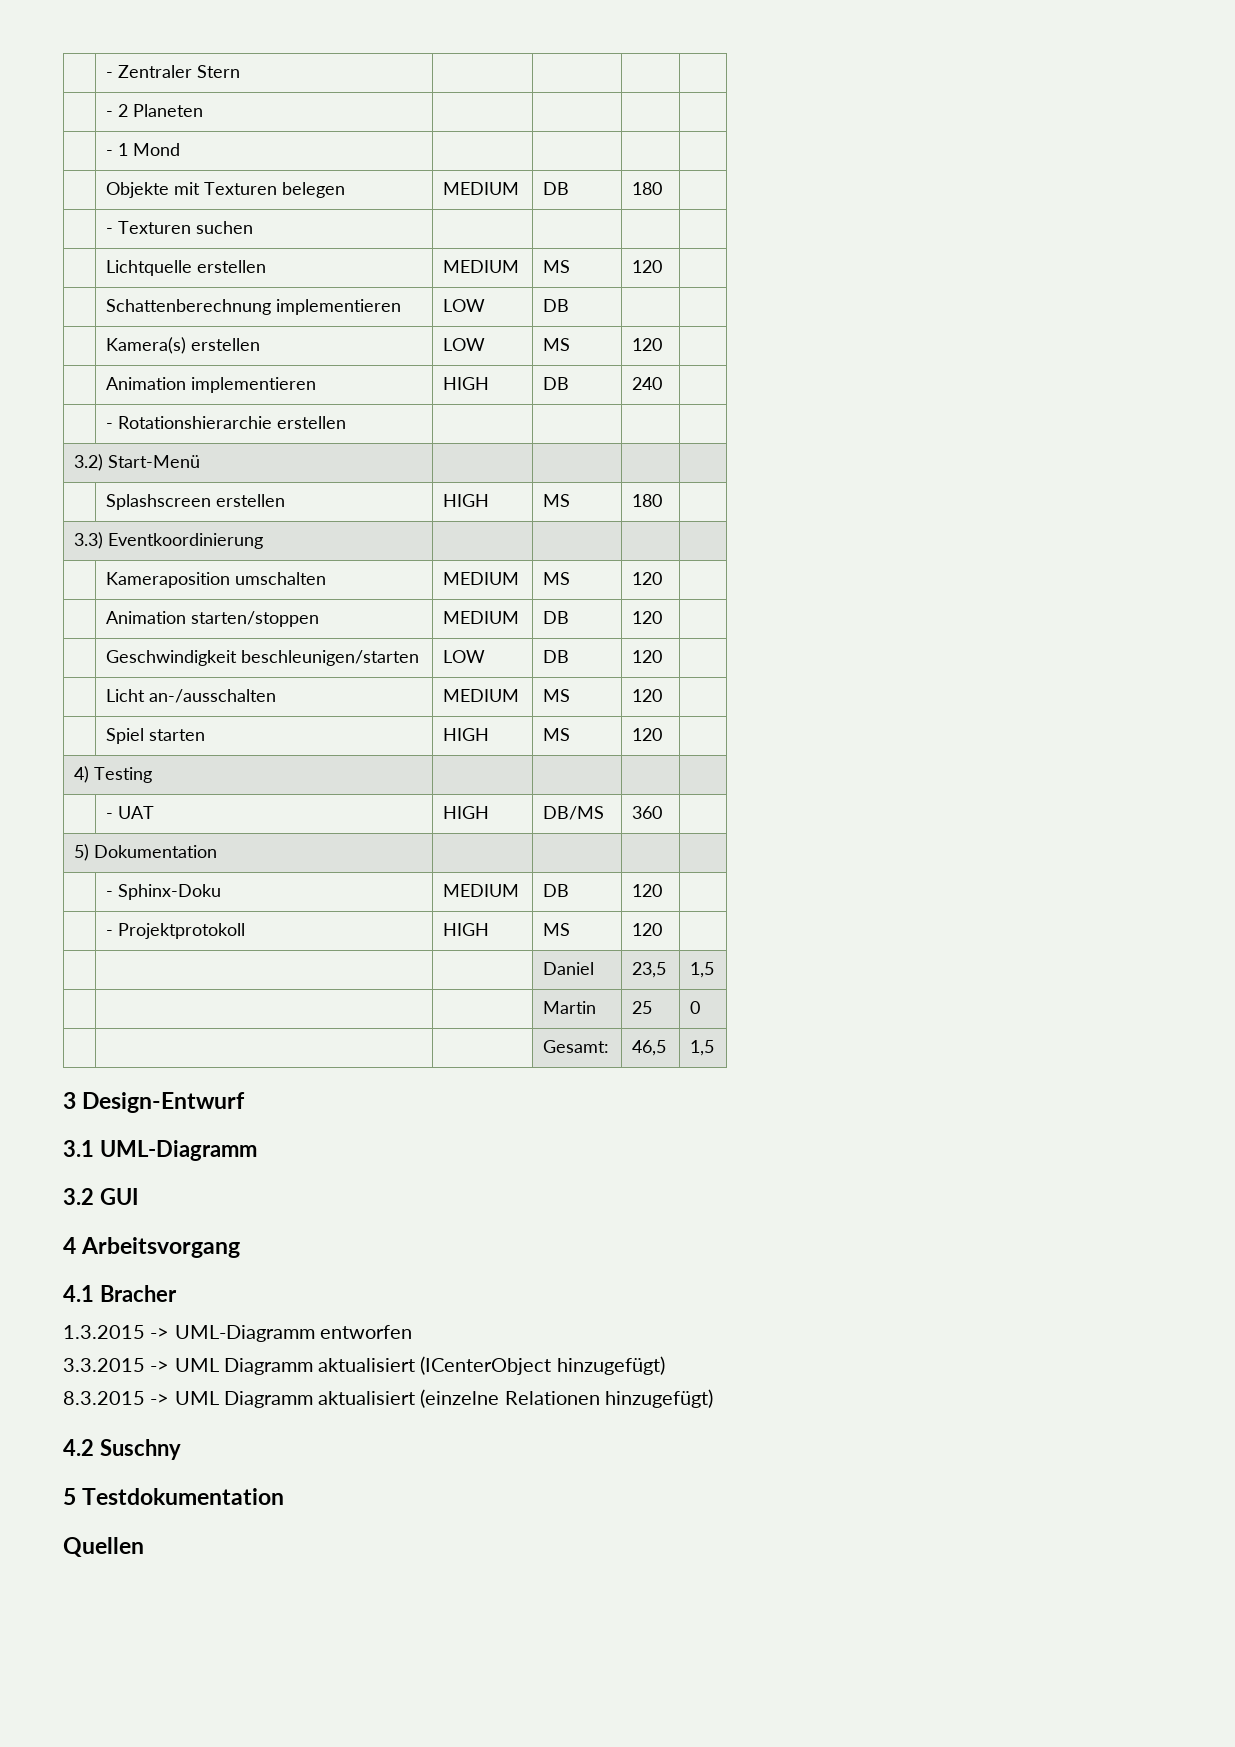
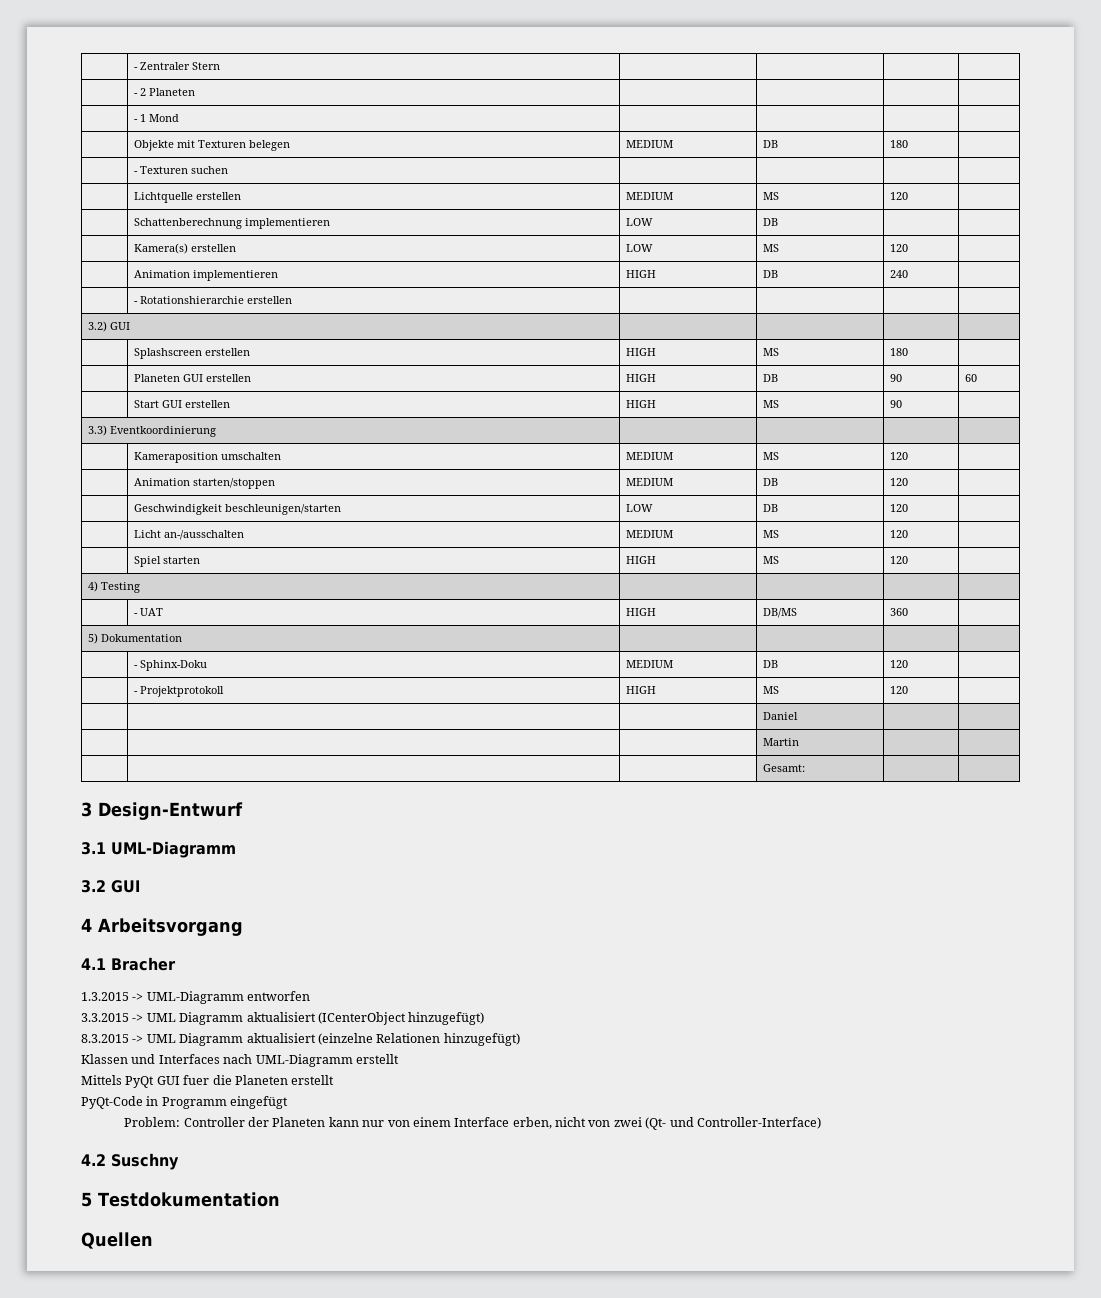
- 3.2) Start-Menü | | | |
+ 3.2) GUI | | | |
+ | Planeten GUI erstellen | HIGH | DB | 90 | 60
+ | Start GUI erstellen | HIGH | MS | 90 |
- | | | Daniel | 23,5 | 1,5
+ | | | Daniel | |
- | | | Martin | 25 | 0
+ | | | Martin | |
- | | | Gesamt: | 46,5 | 1,5
+ | | | Gesamt: | |
+ Klassen und Interfaces nach UML-Diagramm erstellt
+ Mittels PyQt GUI fuer die Planeten erstellt
+ PyQt-Code in Programm eingefügt
+ Problem: Controller der Planeten kann nur von einem Interface erben, nicht von zwei (Qt- und Controller-Interface)

